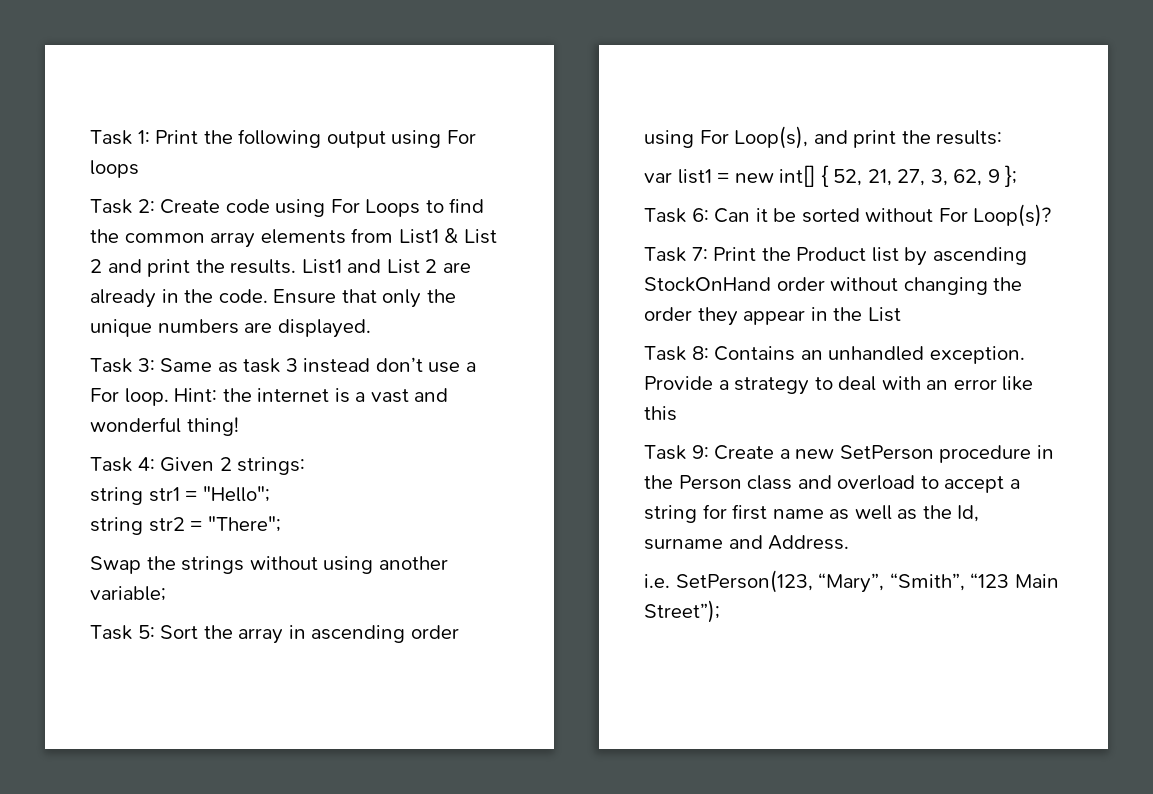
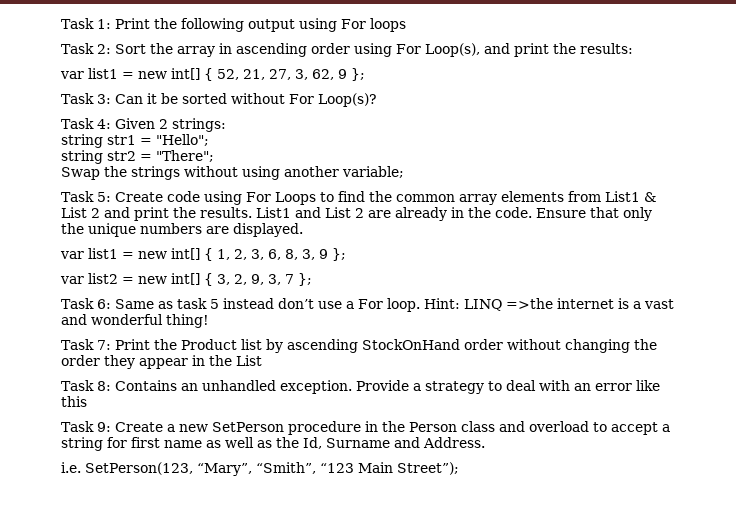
- Task 2: Create code using For Loops to find the common array elements from List1 & List 2 and print the results.
+ Task 2: Sort the array in ascending order using For Loop(s), and print the results:
+ var list1 = new int[] { 52, 21, 27, 3, 62, 9 };
+ Task 3: Can it be sorted without For Loop(s)?
+ Task 4: Given 2 strings:
+ string str1 = "Hello";
+ string str2 = "There";
+ Swap the strings without using another variable;
+ Task 5: Create code using For Loops to find the common array elements from List1 & List 2 and print the results.
- Task 3: Same as task 3 instead don’t use a For loop.
+ var list1 = new int[] { 1, 2, 3, 6, 8, 3, 9 };
+ var list2 = new int[] { 3, 2, 9, 3, 7 };
+ Task 6: Same as task 5 instead don’t use a For loop.
- Hint: the internet is a vast and wonderful thing!
+ Hint: LINQ =>the internet is a vast and wonderful thing!
- Task 4: Given 2 strings:
- string str1 = "Hello";
- string str2 = "There";
- Swap the strings without using another variable;
- Task 5: Sort the array in ascending order using For Loop(s), and print the results:
- var list1 = new int[] { 52, 21, 27, 3, 62, 9 };
- Task 6: Can it be sorted without For Loop(s)?
- Task 9: Create a new SetPerson procedure in the Person class and overload to accept a string for first name as well as the Id, surname and Address.
+ Task 9: Create a new SetPerson procedure in the Person class and overload to accept a string for first name as well as the Id, Surname and Address.

